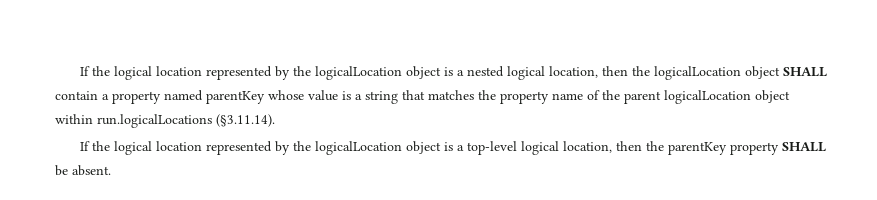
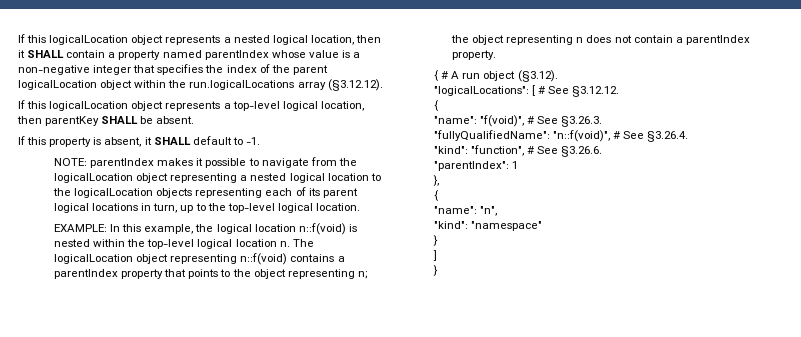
- If the logical location represented by the logicalLocation object is a nested logical location, then the logicalLocation object SHALL contain a property named parentKey whose value is a string that matches the property name of the parent logicalLocation object within run.logicalLocations (§3.11.14).
- If the logical location represented by the logicalLocation object is a top-level logical location, then the parentKey property SHALL be absent.
+ If this logicalLocation object represents a nested logical location, then it SHALL contain a property named parentIndex whose value is a non-negative integer that specifies the index of the parent logicalLocation object within the run.logicalLocations array (§3.12.12).
+ If this logicalLocation object represents a top-level logical location, then parentKey SHALL be absent.
+ If this property is absent, it SHALL default to -1.
+ NOTE: parentIndex makes it possible to navigate from the logicalLocation object representing a nested logical location to the logicalLocation objects representing each of its parent logical locations in turn, up to the top-level logical location.
+ EXAMPLE: In this example, the logical location n::f(void) is nested within the top-level logical location n. The logicalLocation object representing n::f(void) contains a parentIndex property that points to the object representing n; the object representing n does not contain a parentIndex property.
+ { # A run object (§3.12).
+ "logicalLocations": [ # See §3.12.12.
+ {
+ "name": "f(void)", # See §3.26.3.
+ "fullyQualifiedName": "n::f(void)", # See §3.26.4.
+ "kind": "function", # See §3.26.6.
+ "parentIndex": 1
+ },
+ {
+ "name": "n",
+ "kind": "namespace"
+ }
+ ]
+ }

